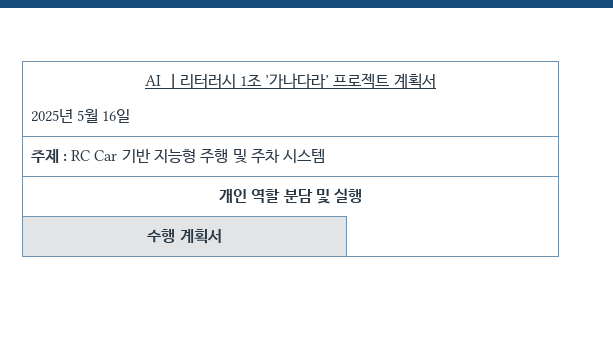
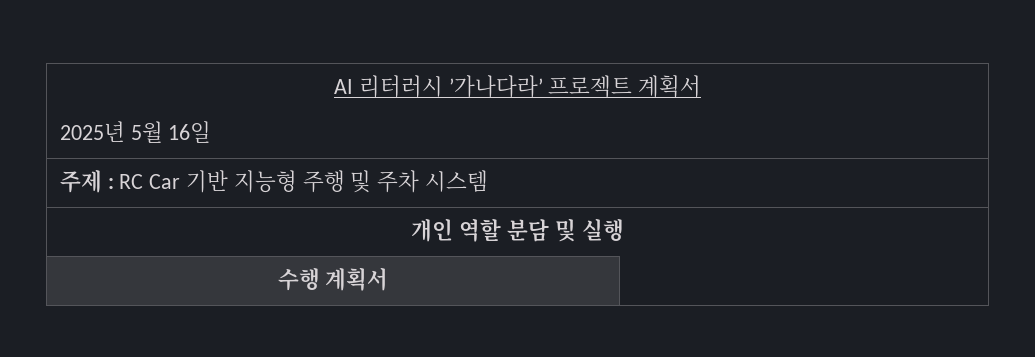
- AI ㅣ리터러시 1조 ’가나다라’ 프로젝트 계획서
+ AI 리터러시 ’가나다라’ 프로젝트 계획서

